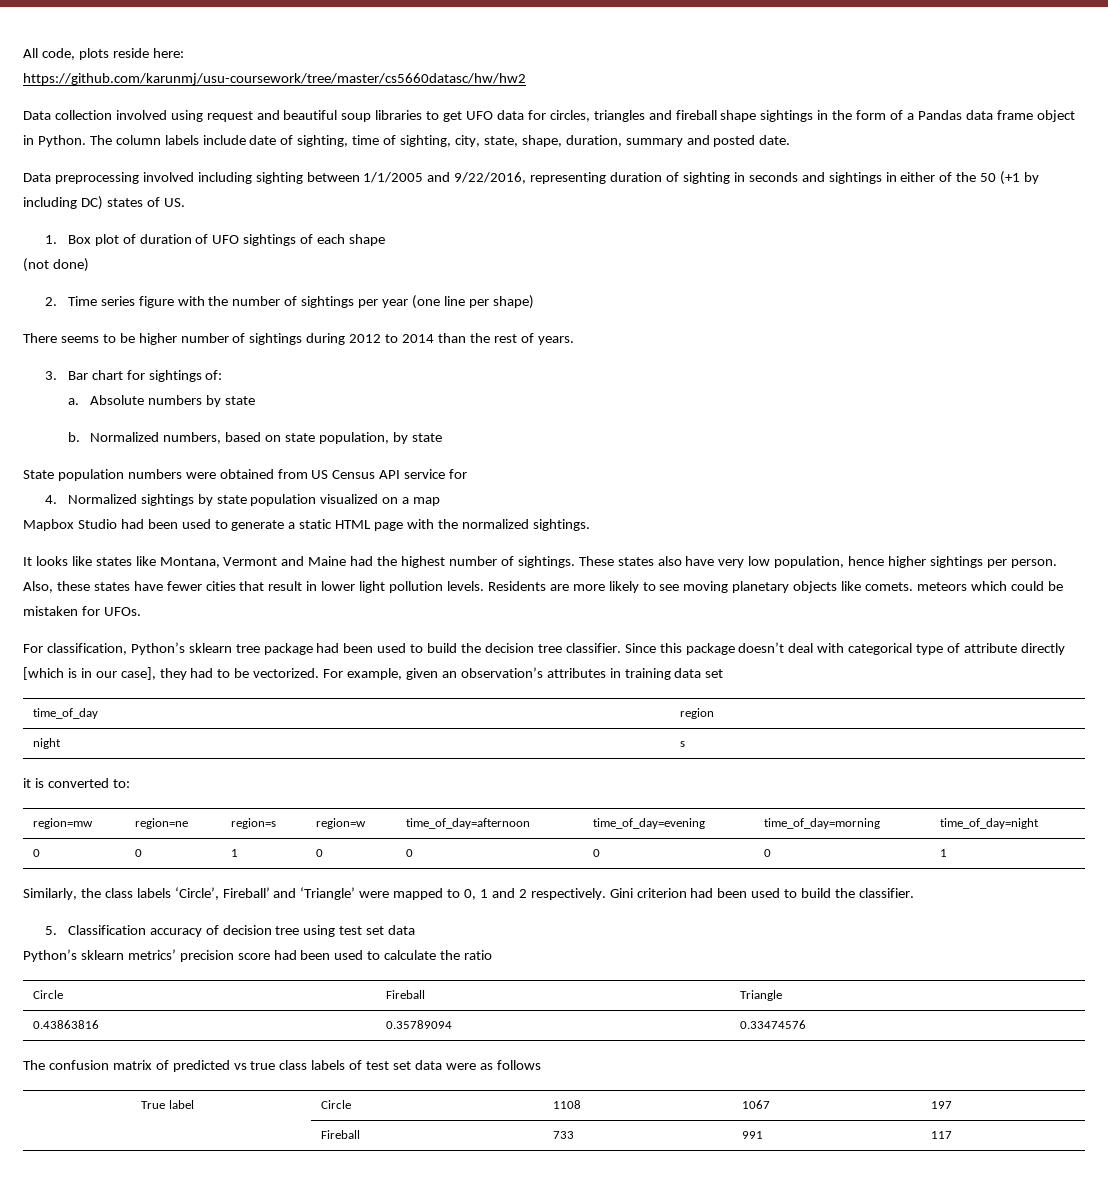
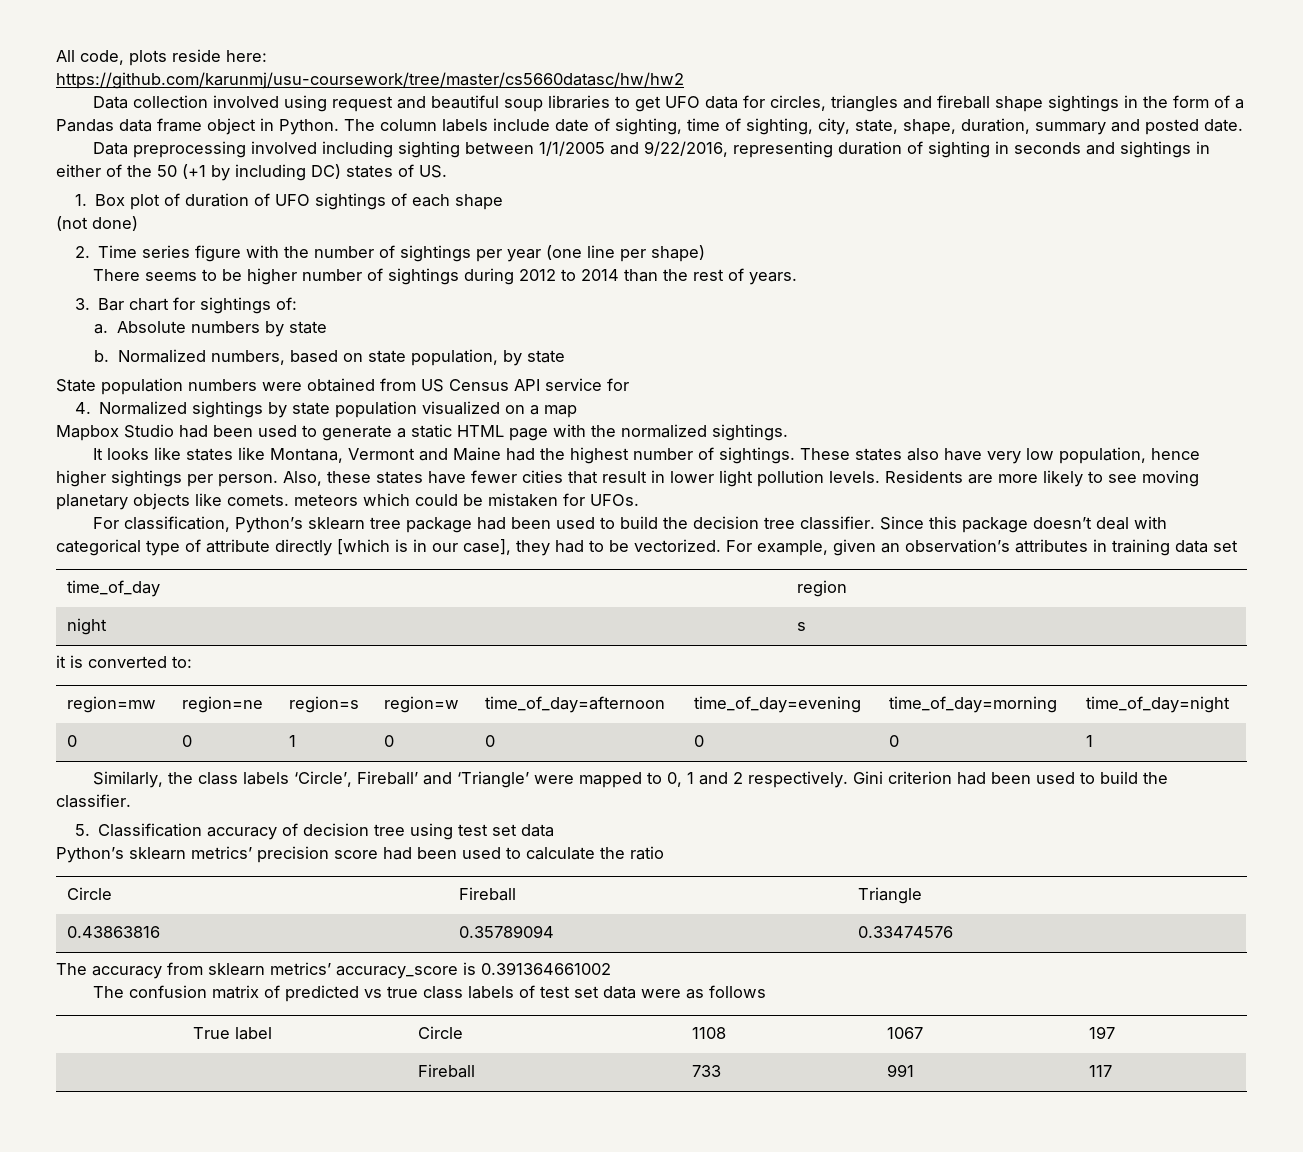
+ The accuracy from sklearn metrics’ accuracy_score is 0.391364661002

